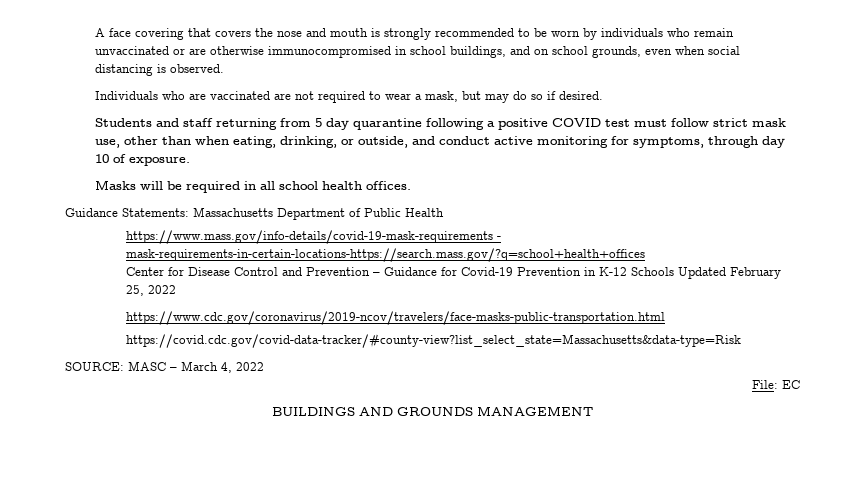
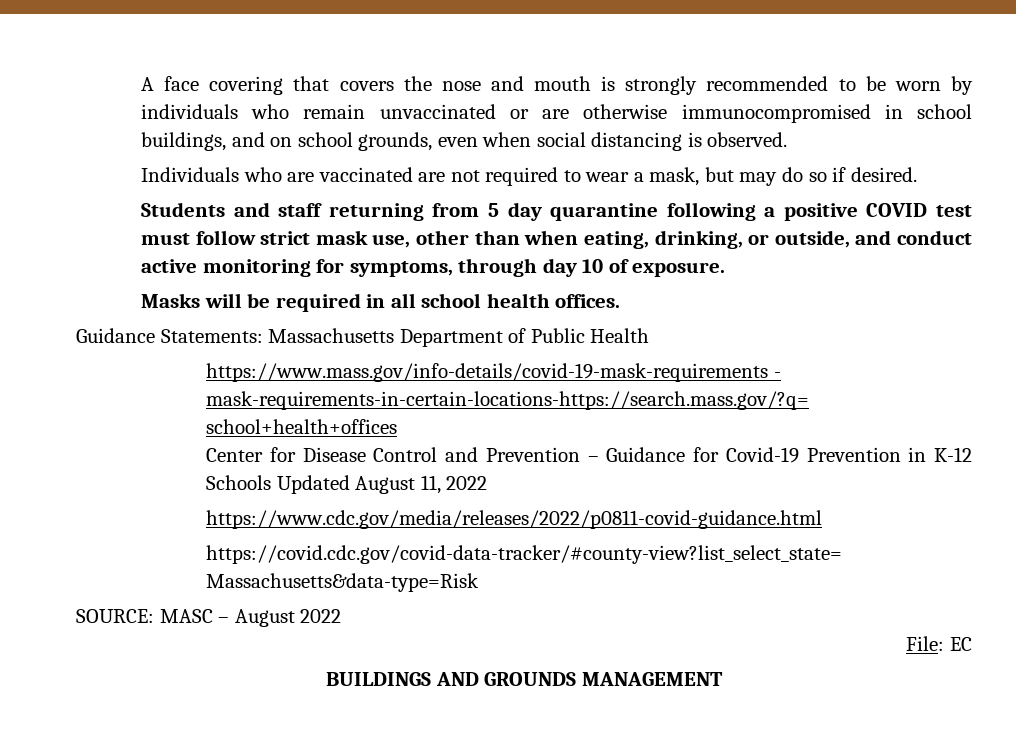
- Center for Disease Control and Prevention – Guidance for Covid-19 Prevention in K-12 Schools Updated February 25, 2022
- https://www.cdc.gov/coronavirus/2019-ncov/travelers/face-masks-public-transportation.html
+ Center for Disease Control and Prevention – Guidance for Covid-19 Prevention in K-12 Schools Updated August 11, 2022
+ https://www.cdc.gov/media/releases/2022/p0811-covid-guidance.html
- SOURCE: MASC – March 4, 2022
+ SOURCE: MASC – August 2022

